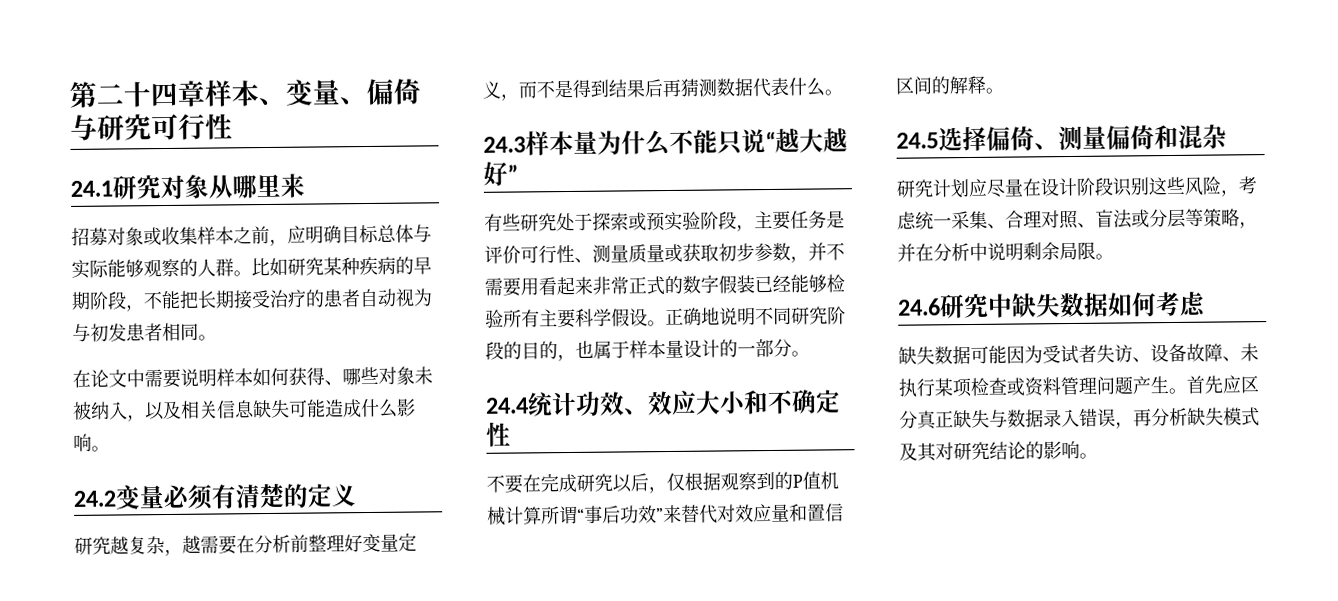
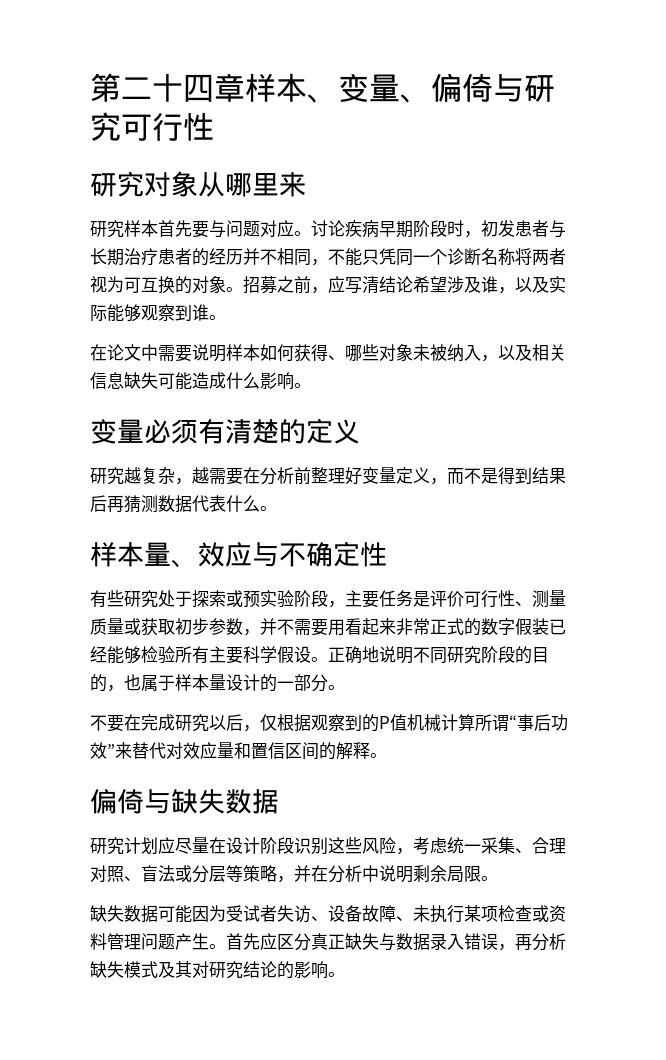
- 24.1研究对象从哪里来
+ 研究对象从哪里来
- 招募对象或收集样本之前，应明确目标总体与实际能够观察的人群。比如研究某种疾病的早期阶段，不能把长期接受治疗的患者自动视为与初发患者相同。
+ 研究样本首先要与问题对应。讨论疾病早期阶段时，初发患者与长期治疗患者的经历并不相同，不能只凭同一个诊断名称将两者视为可互换的对象。招募之前，应写清结论希望涉及谁，以及实际能够观察到谁。
- 24.2变量必须有清楚的定义
+ 变量必须有清楚的定义
- 24.3样本量为什么不能只说“越大越好”
+ 样本量、效应与不确定性
- 24.4统计功效、效应大小和不确定性
- 24.5选择偏倚、测量偏倚和混杂
+ 偏倚与缺失数据
- 24.6研究中缺失数据如何考虑

